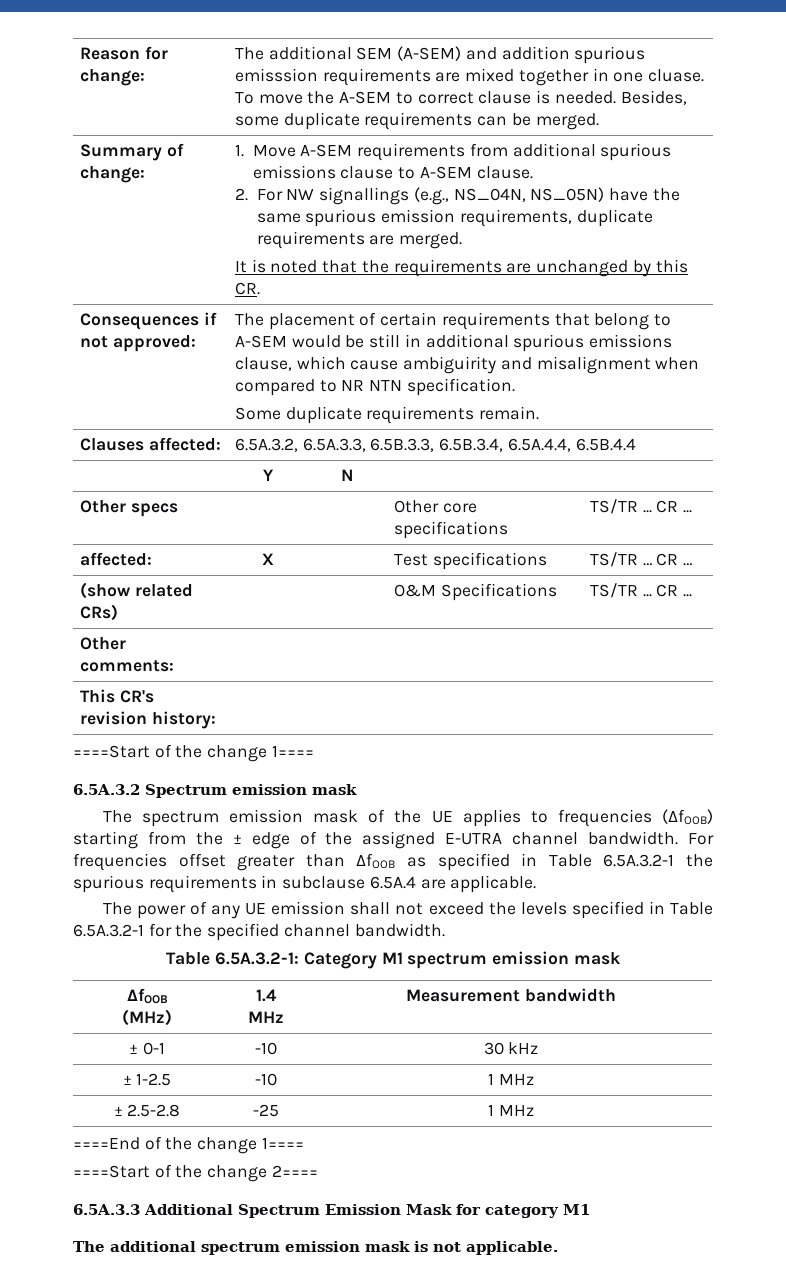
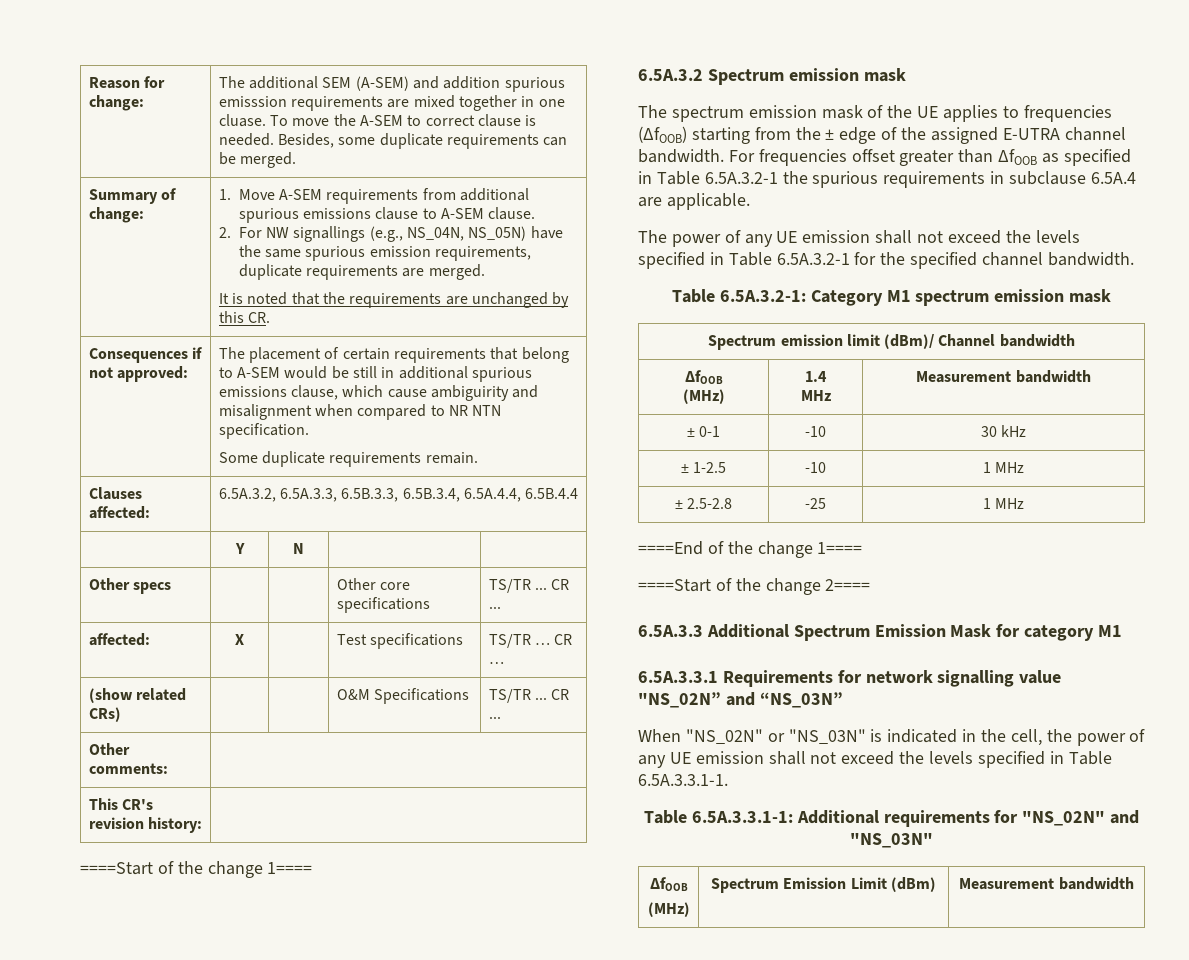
+ Spectrum emission limit (dBm)/ Channel bandwidth
- The additional spectrum emission mask is not applicable.
+ 6.5A.3.3.1 Requirements for network signalling value "NS_02N” and “NS_03N”
+ When "NS_02N" or "NS_03N" is indicated in the cell, the power of any UE emission shall not exceed the levels specified in Table 6.5A.3.3.1-1.
+ Table 6.5A.3.3.1-1: Additional requirements for "NS_02N" and "NS_03N"
+ ΔfOOB
+ (MHz) | Spectrum Emission Limit (dBm) | Measurement bandwidth

